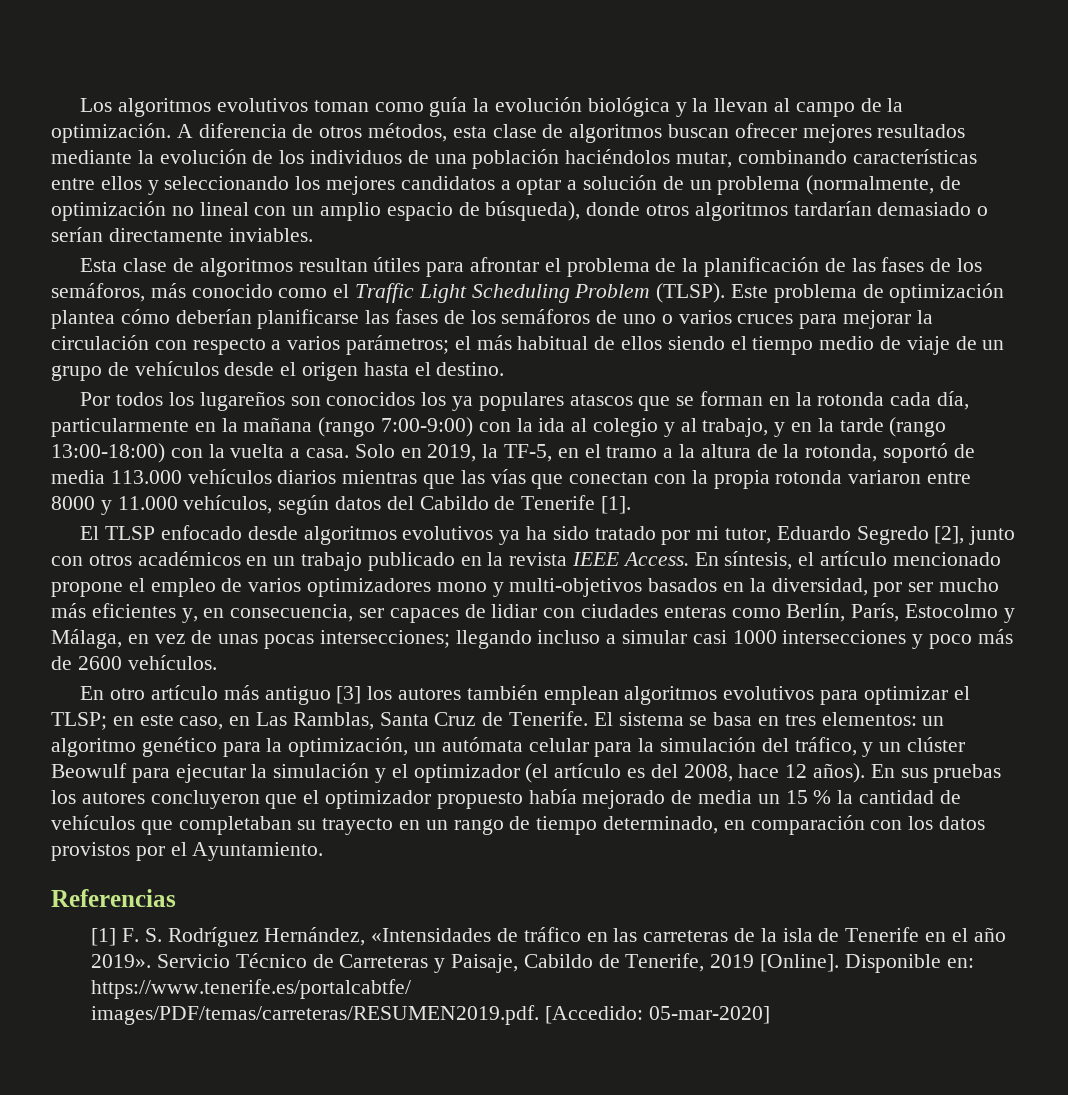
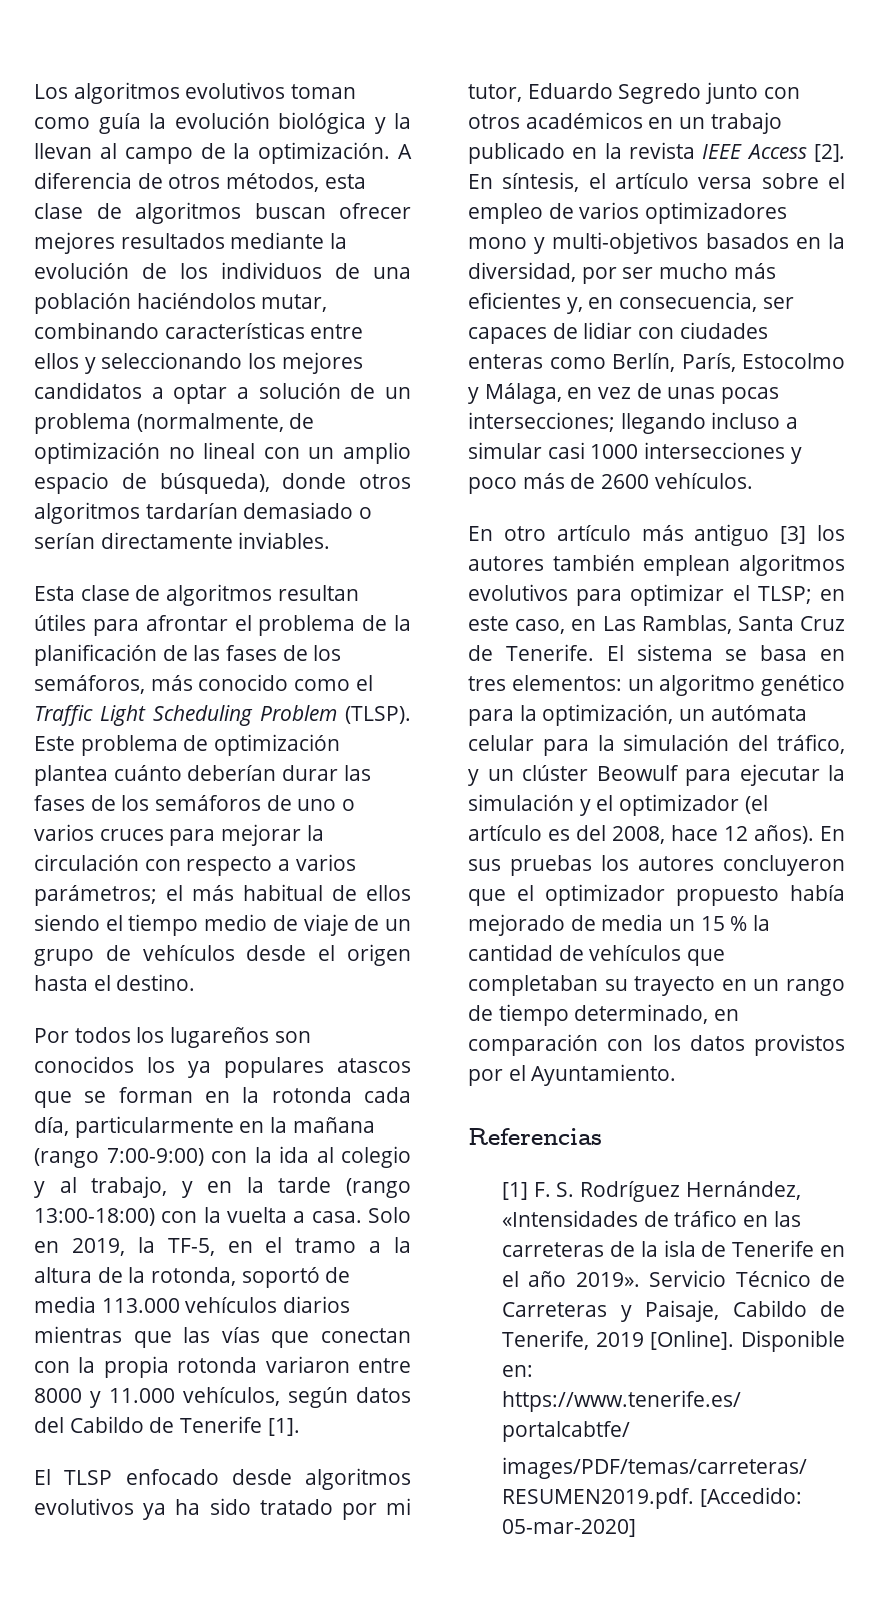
- Este problema de optimización plantea cómo deberían planificarse las fases de los semáforos de uno o varios cruces para mejorar la circulación con respecto a varios parámetros; el más habitual de ellos siendo el tiempo medio de viaje de un grupo de vehículos desde el origen hasta el destino.
+ Este problema de optimización plantea cuánto deberían durar las fases de los semáforos de uno o varios cruces para mejorar la circulación con respecto a varios parámetros; el más habitual de ellos siendo el tiempo medio de viaje de un grupo de vehículos desde el origen hasta el destino.
- El TLSP enfocado desde algoritmos evolutivos ya ha sido tratado por mi tutor, Eduardo Segredo [2], junto con otros académicos en un trabajo publicado en la revista IEEE Access.
+ El TLSP enfocado desde algoritmos evolutivos ya ha sido tratado por mi tutor, Eduardo Segredo junto con otros académicos en un trabajo publicado en la revista IEEE Access [2].
- En síntesis, el artículo mencionado propone el empleo de varios optimizadores mono y multi-objetivos basados en la diversidad, por ser mucho más eficientes y, en consecuencia, ser capaces de lidiar con ciudades enteras como Berlín, París, Estocolmo y Málaga, en vez de unas pocas intersecciones; llegando incluso a simular casi 1000 intersecciones y poco más de 2600 vehículos.
+ En síntesis, el artículo versa sobre el empleo de varios optimizadores mono y multi-objetivos basados en la diversidad, por ser mucho más eficientes y, en consecuencia, ser capaces de lidiar con ciudades enteras como Berlín, París, Estocolmo y Málaga, en vez de unas pocas intersecciones; llegando incluso a simular casi 1000 intersecciones y poco más de 2600 vehículos.

